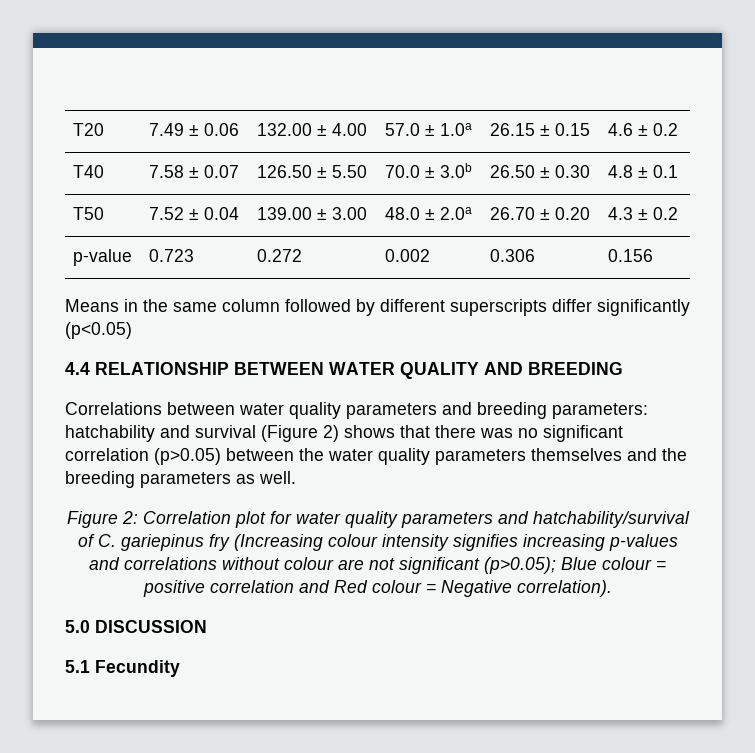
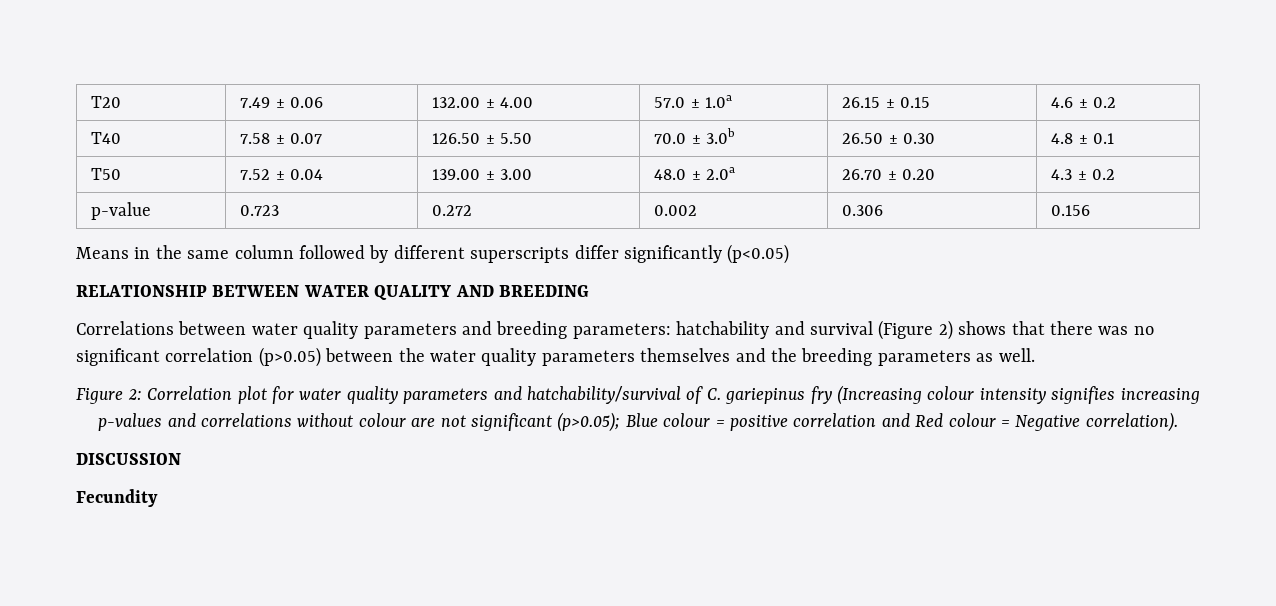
- 4.4 RELATIONSHIP BETWEEN WATER QUALITY AND BREEDING
+ RELATIONSHIP BETWEEN WATER QUALITY AND BREEDING
- 5.0 DISCUSSION
+ DISCUSSION
- 5.1 Fecundity
+ Fecundity

